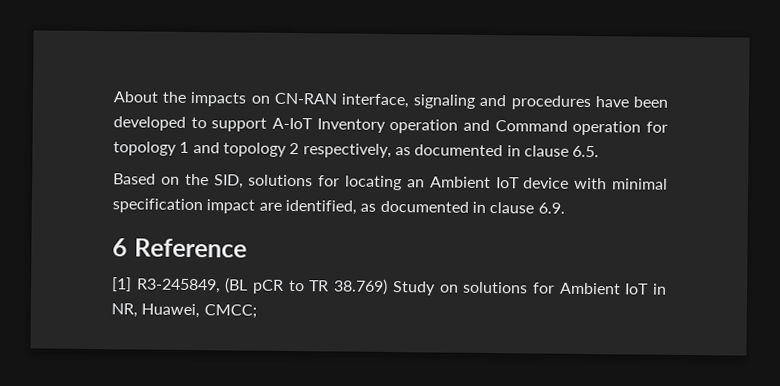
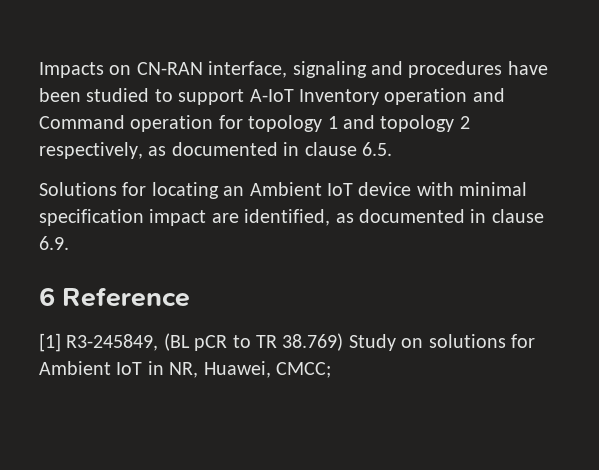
- About the impacts on CN-RAN interface, signaling and procedures have been developed to support A-IoT Inventory operation and Command operation for topology 1 and topology 2 respectively, as documented in clause 6.5.
+ Impacts on CN-RAN interface, signaling and procedures have been studied to support A-IoT Inventory operation and Command operation for topology 1 and topology 2 respectively, as documented in clause 6.5.
- Based on the SID, solutions for locating an Ambient IoT device with minimal specification impact are identified, as documented in clause 6.9.
+ Solutions for locating an Ambient IoT device with minimal specification impact are identified, as documented in clause 6.9.

